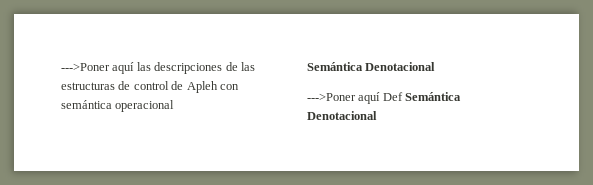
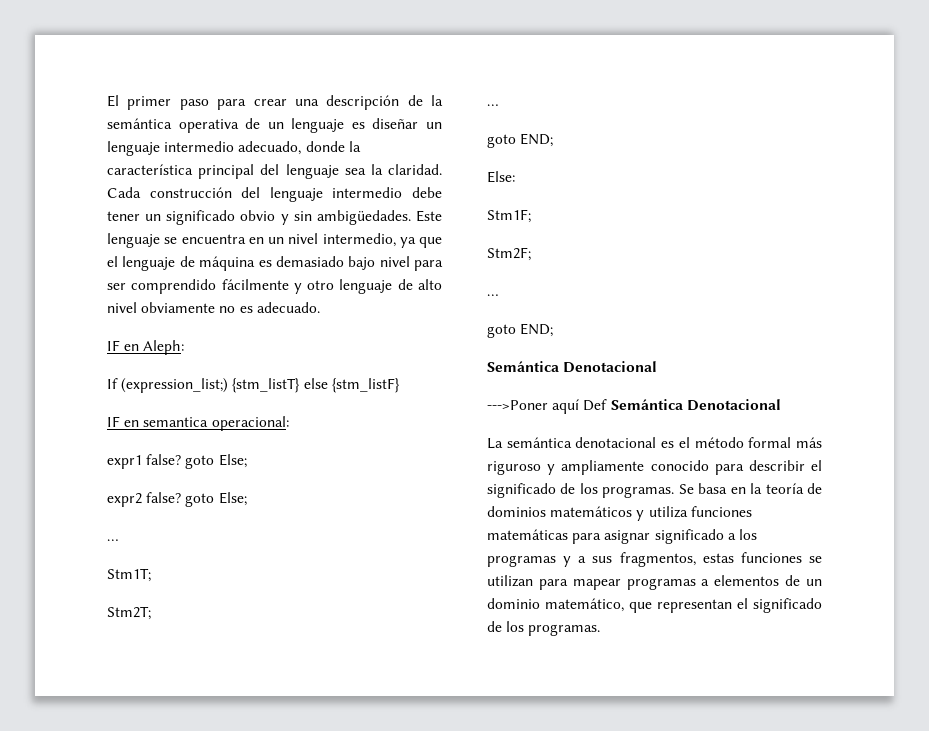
- --->Poner aquí las descripciones de las estructuras de control de Apleh con semántica operacional
+ El primer paso para crear una descripción de la semántica operativa de un lenguaje es diseñar un lenguaje intermedio adecuado, donde la característica principal del lenguaje sea la claridad. Cada construcción del lenguaje intermedio debe tener un significado obvio y sin ambigüedades. Este lenguaje se encuentra en un nivel intermedio, ya que el lenguaje de máquina es demasiado bajo nivel para ser comprendido fácilmente y otro lenguaje de alto nivel obviamente no es adecuado.
+ IF en Aleph:
+ If (expression_list;) {stm_listT} else {stm_listF}
+ IF en semantica operacional:
+ expr1 false? goto Else;
+ expr2 false? goto Else;
+ …
+ Stm1T;
+ Stm2T;
+ …
+ goto END;
+ Else:
+ Stm1F;
+ Stm2F;
+ …
+ goto END;
+ La semántica denotacional es el método formal más riguroso y ampliamente conocido para describir el significado de los programas. Se basa en la teoría de dominios matemáticos y utiliza funciones matemáticas para asignar significado a los programas y a sus fragmentos, estas funciones se utilizan para mapear programas a elementos de un dominio matemático, que representan el significado de los programas.

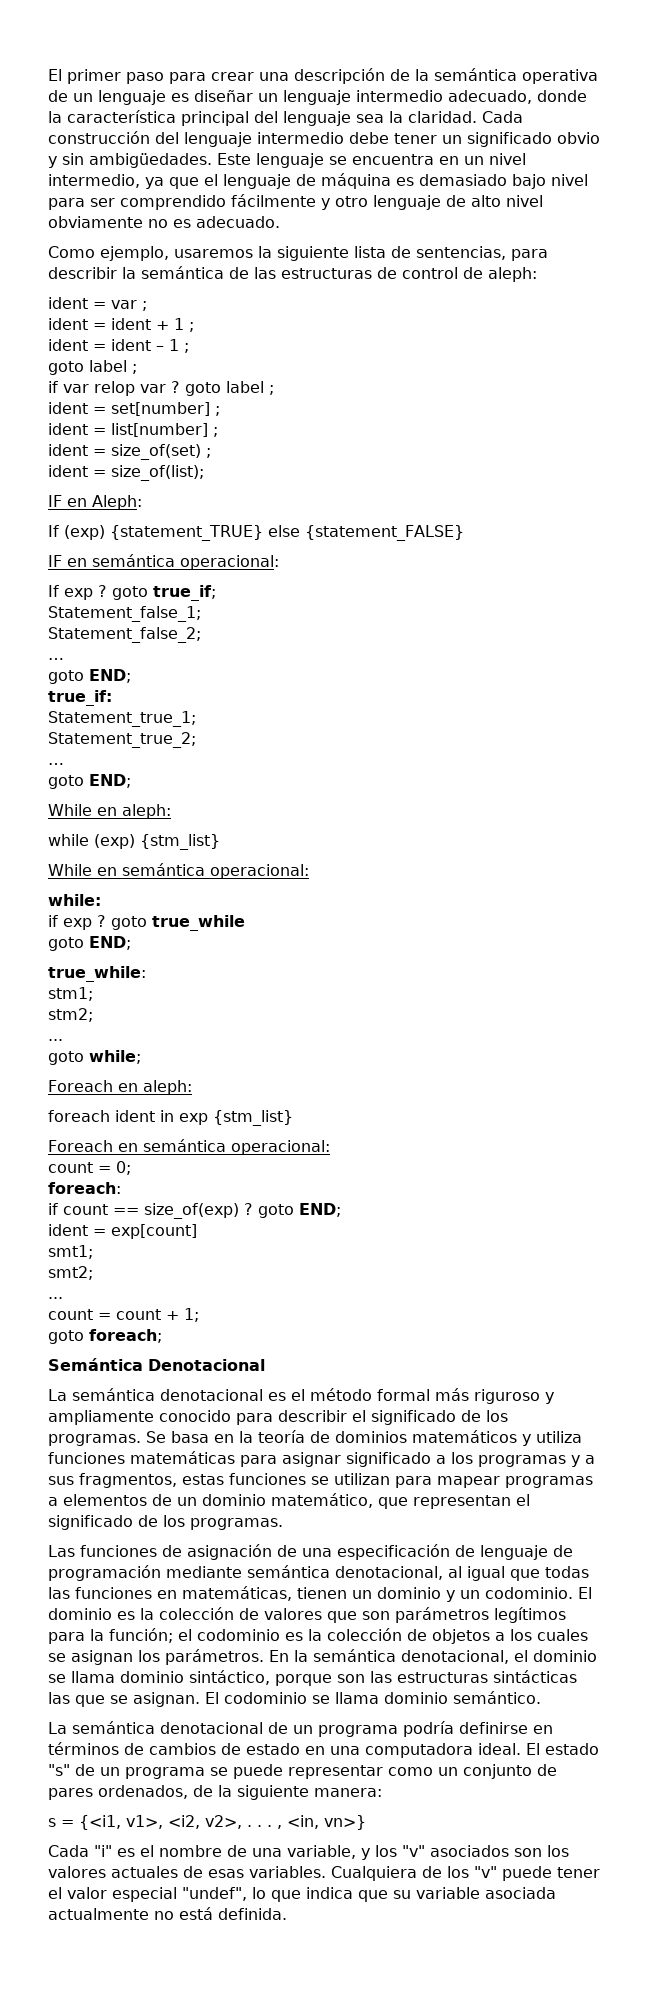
+ Como ejemplo, usaremos la siguiente lista de sentencias, para describir la semántica de las estructuras de control de aleph:
+ ident = var ;
+ ident = ident + 1 ;
+ ident = ident – 1 ;
+ goto label ;
+ if var relop var ? goto label ;
+ ident = set[number] ;
+ ident = list[number] ;
+ ident = size_of(set) ;
+ ident = size_of(list);
- If (expression_list;) {stm_listT} else {stm_listF}
- IF en semantica operacional:
- expr1 false? goto Else;
- expr2 false? goto Else;
- …
- Stm1T;
- Stm2T;
+ If (exp) {statement_TRUE} else {statement_FALSE}
+ IF en semántica operacional:
+ If exp ? goto true_if;
+ Statement_false_1;
+ Statement_false_2;
  …
  goto END;
- Else:
- Stm1F;
- Stm2F;
+ true_if:
+ Statement_true_1;
+ Statement_true_2;
  …
  goto END;
+ While en aleph:
+ while (exp) {stm_list}
+ While en semántica operacional:
+ while:
+ if exp ? goto true_while
+ goto END;
+ true_while:
+ stm1;
+ stm2;
+ ...
+ goto while;
+ Foreach en aleph:
+ foreach ident in exp {stm_list}
+ Foreach en semántica operacional:
+ count = 0;
+ foreach:
+ if count == size_of(exp) ? goto END;
+ ident = exp[count]
+ smt1;
+ smt2;
+ ...
+ count = count + 1;
+ goto foreach;
  Semántica Denotacional
- --->Poner aquí Def Semántica Denotacional
+ Las funciones de asignación de una especificación de lenguaje de programación mediante semántica denotacional, al igual que todas las funciones en matemáticas, tienen un dominio y un codominio. El dominio es la colección de valores que son parámetros legítimos para la función; el codominio es la colección de objetos a los cuales se asignan los parámetros. En la semántica denotacional, el dominio se llama dominio sintáctico, porque son las estructuras sintácticas las que se asignan. El codominio se llama dominio semántico.
+ La semántica denotacional de un programa podría definirse en términos de cambios de estado en una computadora ideal. El estado "s" de un programa se puede representar como un conjunto de pares ordenados, de la siguiente manera:
+ s = {<i1, v1>, <i2, v2>, . . . , <in, vn>}
+ Cada "i" es el nombre de una variable, y los "v" asociados son los valores actuales de esas variables. Cualquiera de los "v" puede tener el valor especial "undef", lo que indica que su variable asociada actualmente no está definida.

